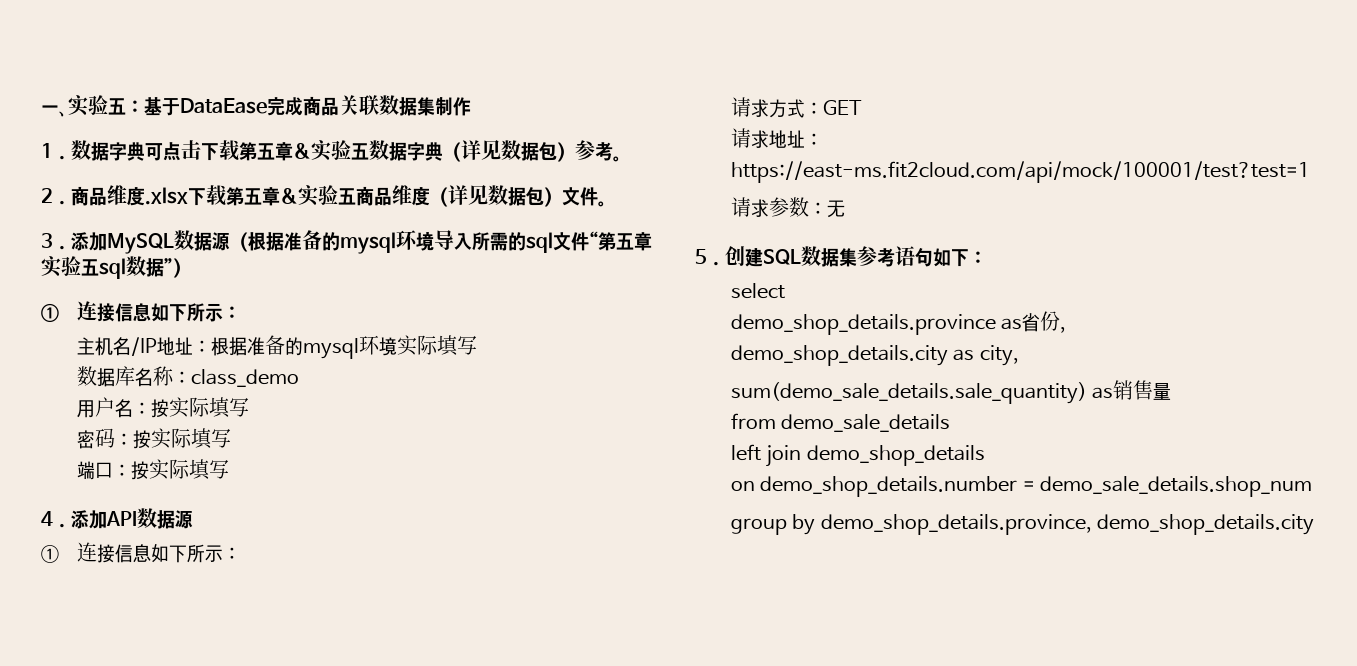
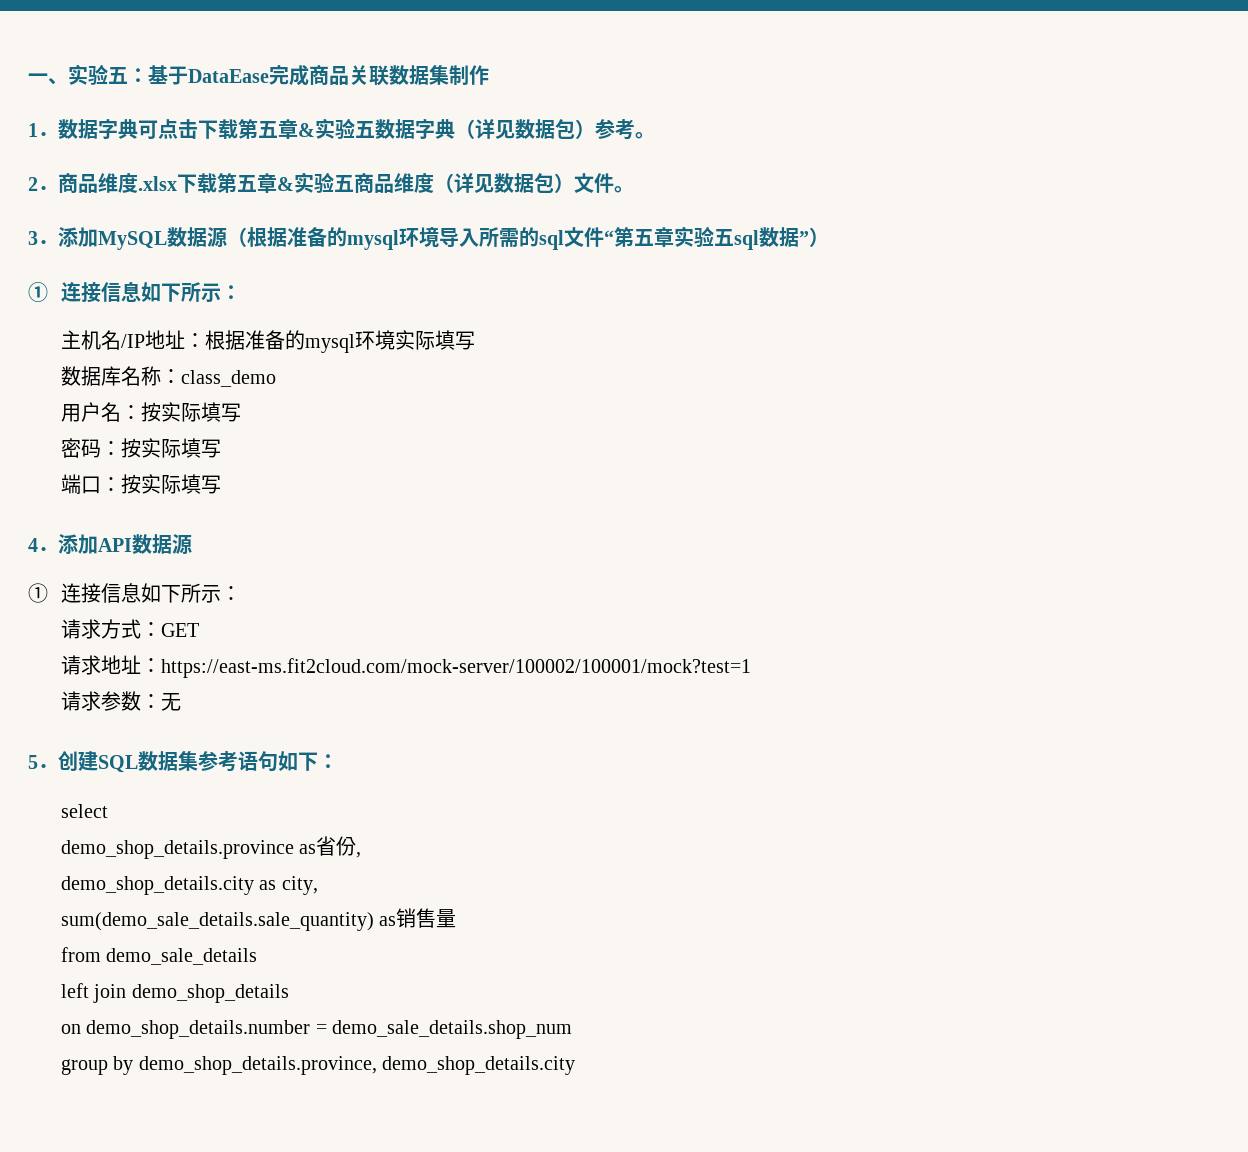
- 请求地址：https://east-ms.fit2cloud.com/api/mock/100001/test?test=1
+ 请求地址：https://east-ms.fit2cloud.com/mock-server/100002/100001/mock?test=1

